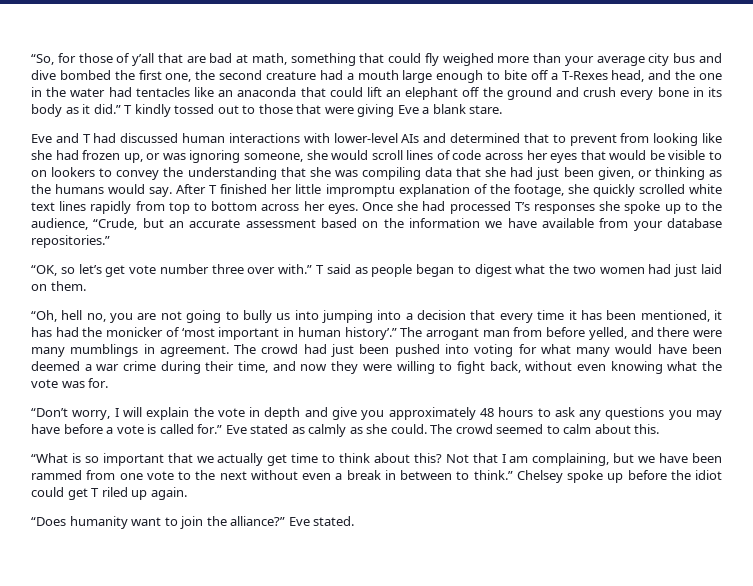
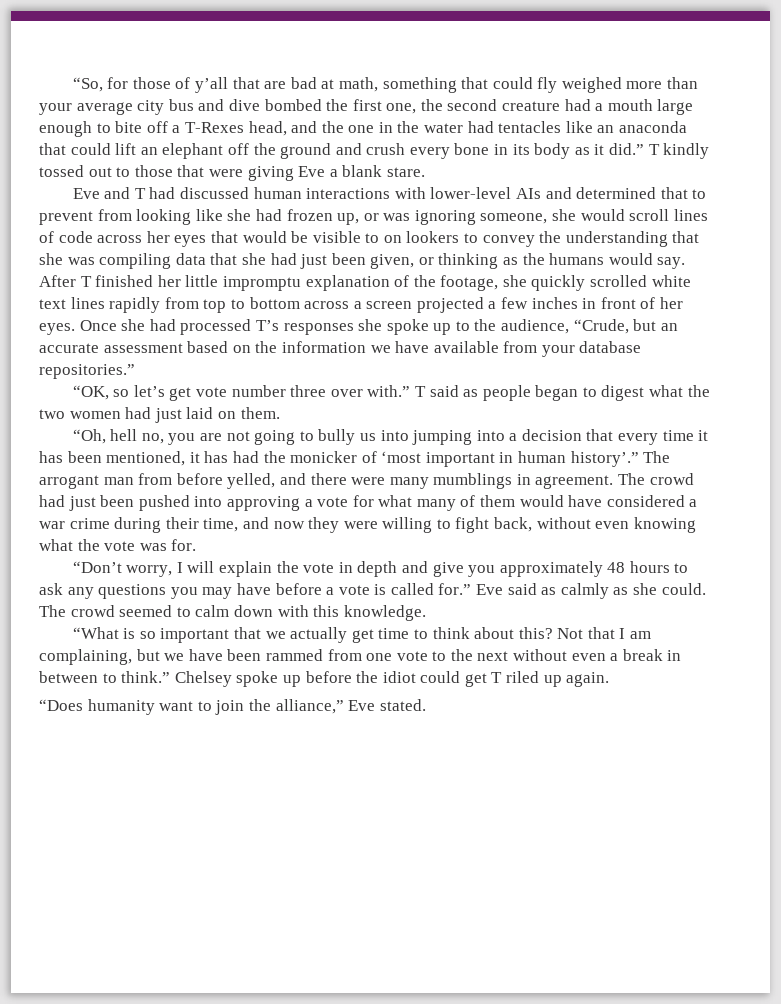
- After T finished her little impromptu explanation of the footage, she quickly scrolled white text lines rapidly from top to bottom across her eyes.
+ After T finished her little impromptu explanation of the footage, she quickly scrolled white text lines rapidly from top to bottom across a screen projected a few inches in front of her eyes.
- The crowd had just been pushed into voting for what many would have been deemed a war crime during their time, and now they were willing to fight back, without even knowing what the vote was for.
+ The crowd had just been pushed into approving a vote for what many of them would have considered a war crime during their time, and now they were willing to fight back, without even knowing what the vote was for.
- Eve stated as calmly as she could.
+ Eve said as calmly as she could.
- The crowd seemed to calm about this.
+ The crowd seemed to calm down with this knowledge.
- “Does humanity want to join the alliance?” Eve stated.
+ “Does humanity want to join the alliance,” Eve stated.

